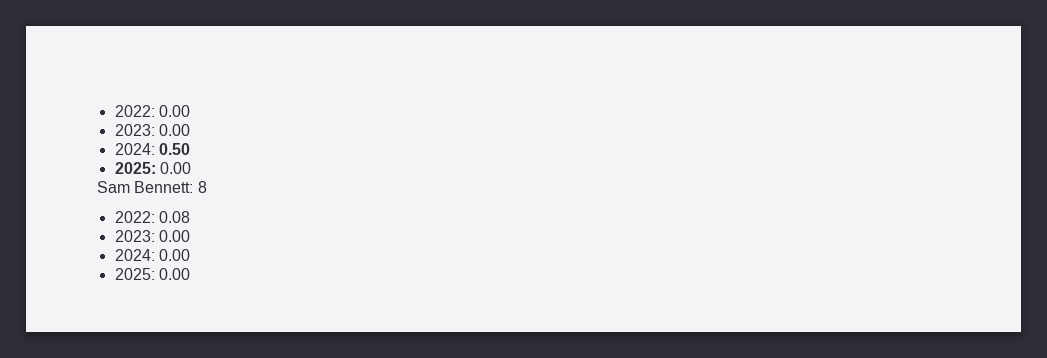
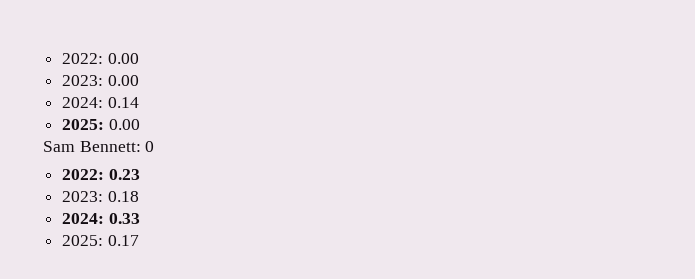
- 2024: 0.50
+ 2024: 0.14
- Sam Bennett: 8
- 2022: 0.08
- 2023: 0.00
- 2024: 0.00
- 2025: 0.00
+ Sam Bennett: 0
+ 2022: 0.23
+ 2023: 0.18
+ 2024: 0.33
+ 2025: 0.17

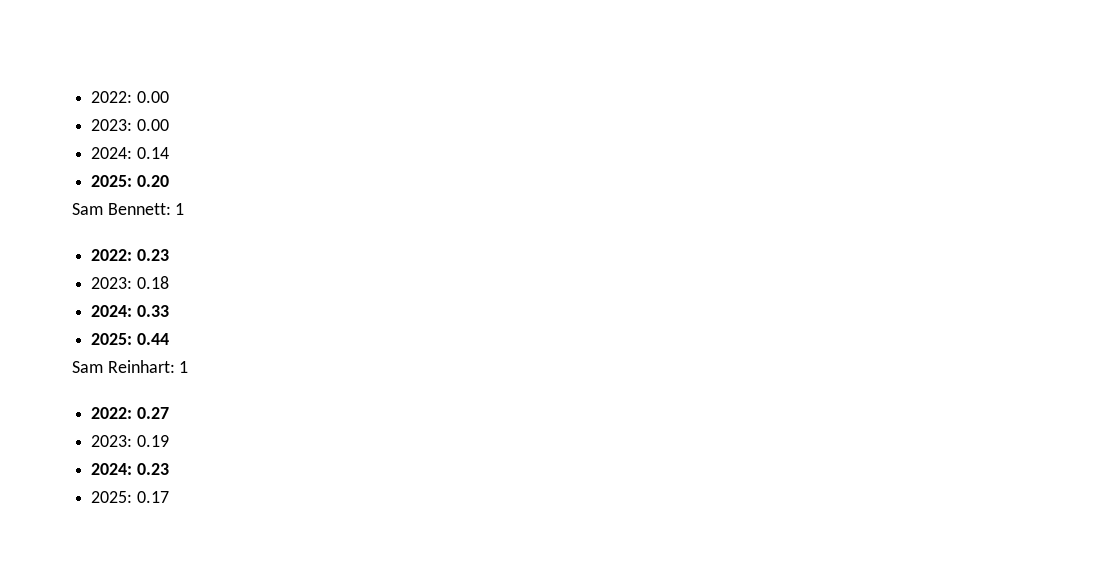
- 2025: 0.00
+ 2025: 0.20
- Sam Bennett: 0
+ Sam Bennett: 1
+ 2025: 0.44
+ Sam Reinhart: 1
+ 2022: 0.27
+ 2023: 0.19
+ 2024: 0.23

